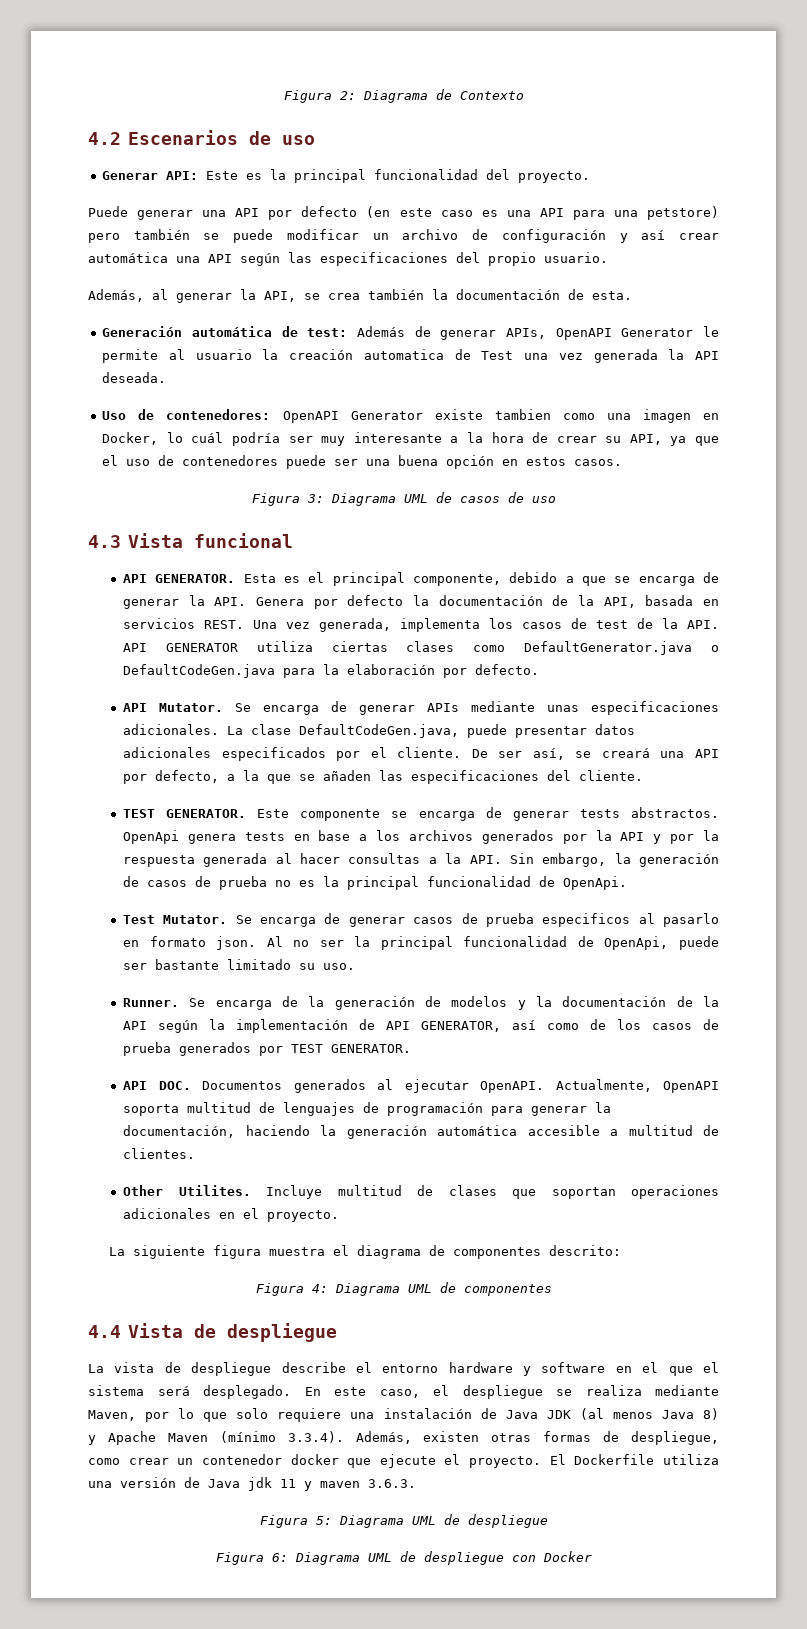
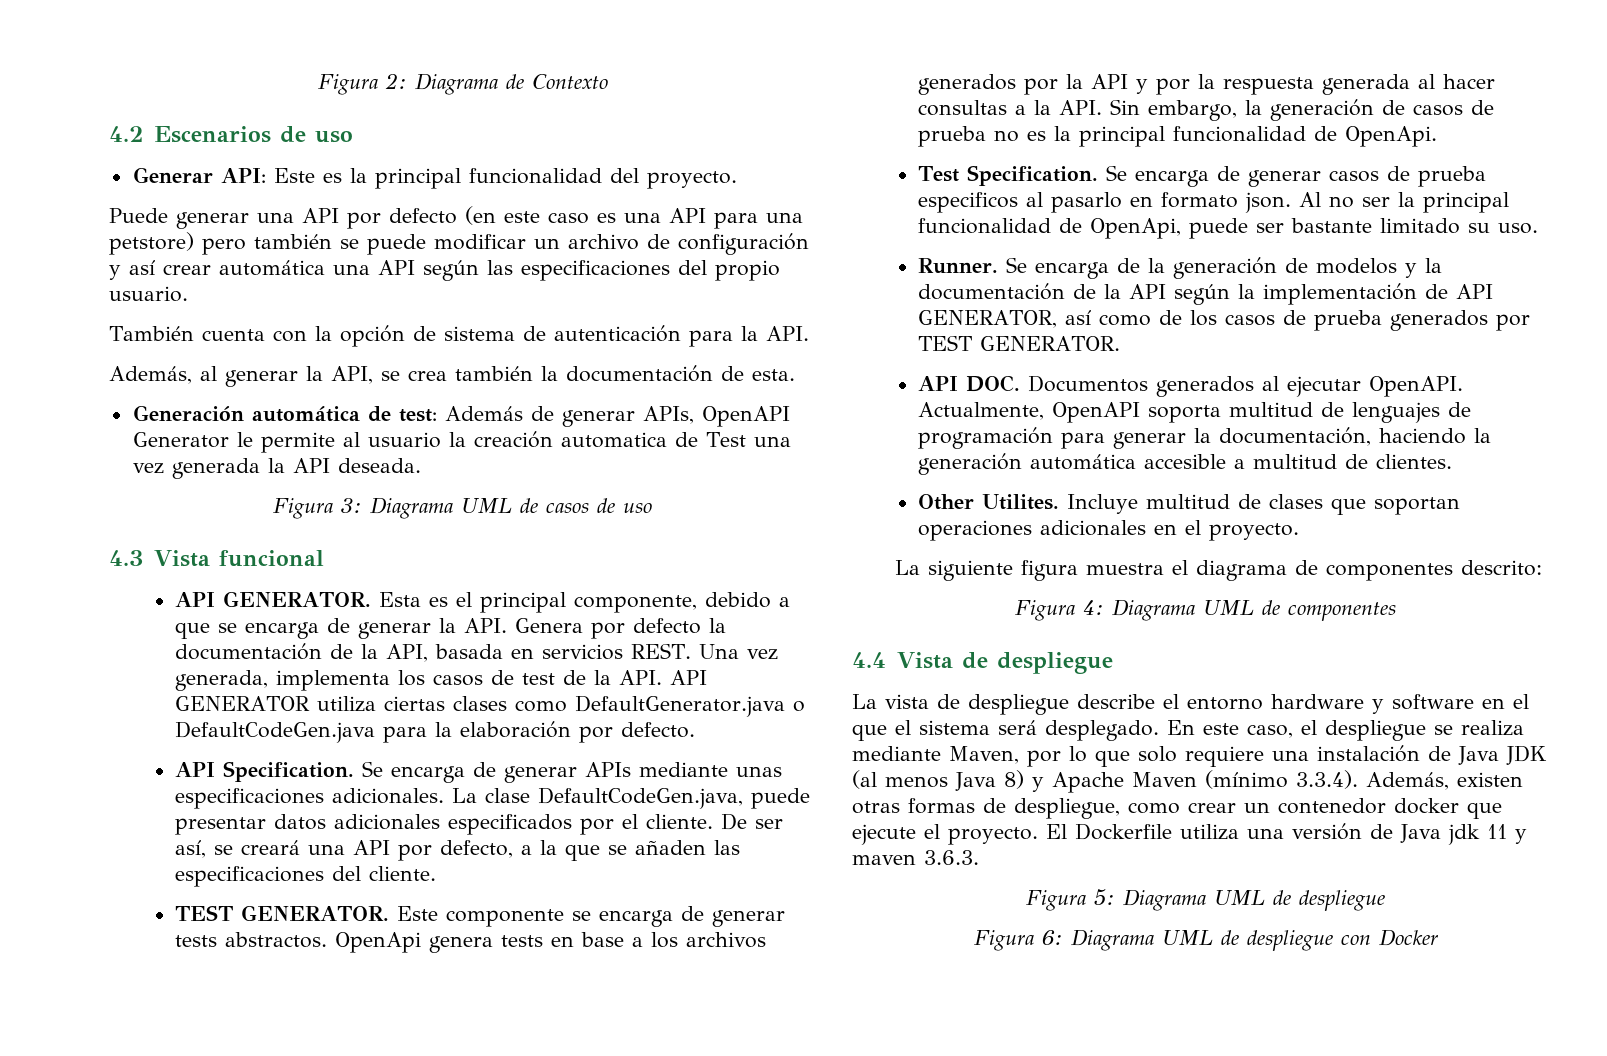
+ También cuenta con la opción de sistema de autenticación para la API.
- Uso de contenedores: OpenAPI Generator existe tambien como una imagen en Docker, lo cuál podría ser muy interesante a la hora de crear su API, ya que el uso de contenedores puede ser una buena opción en estos casos.
- API Mutator.
+ API Specification.
- Test Mutator.
+ Test Specification.

